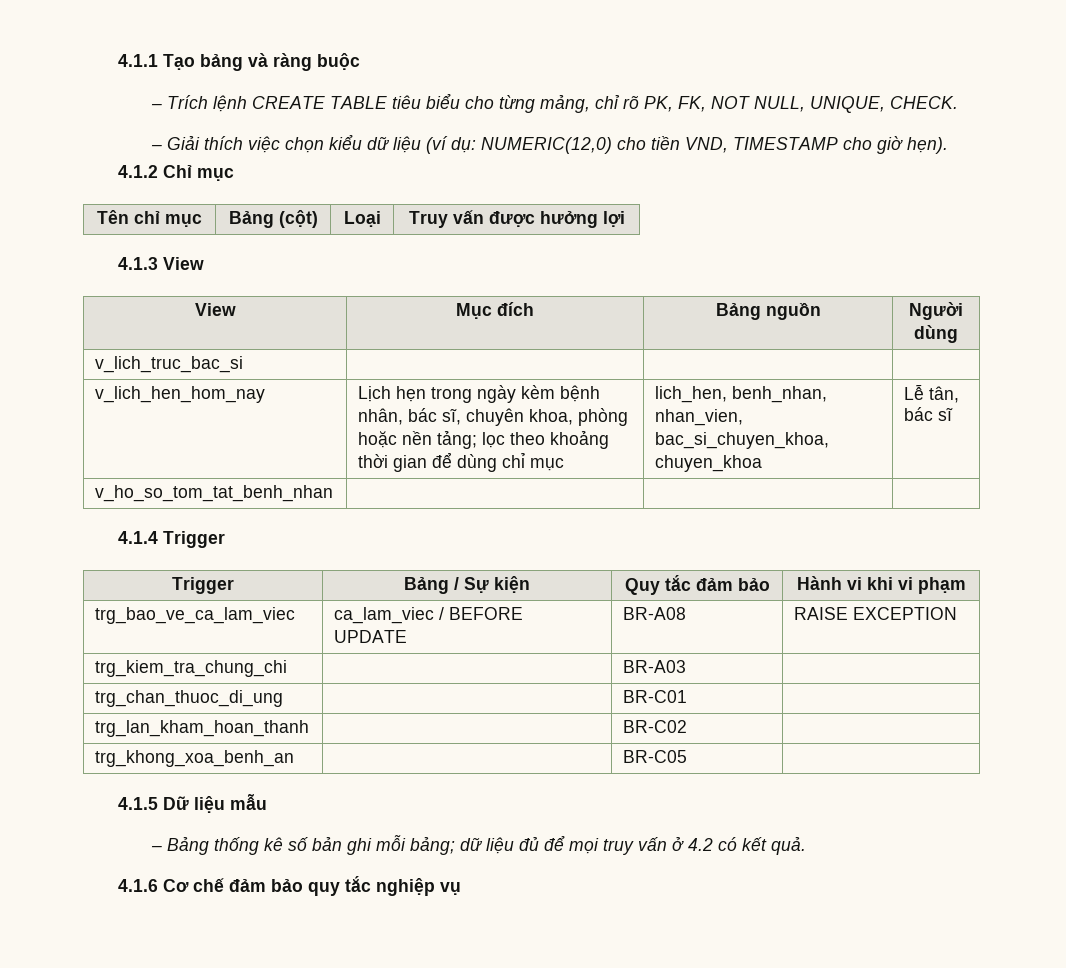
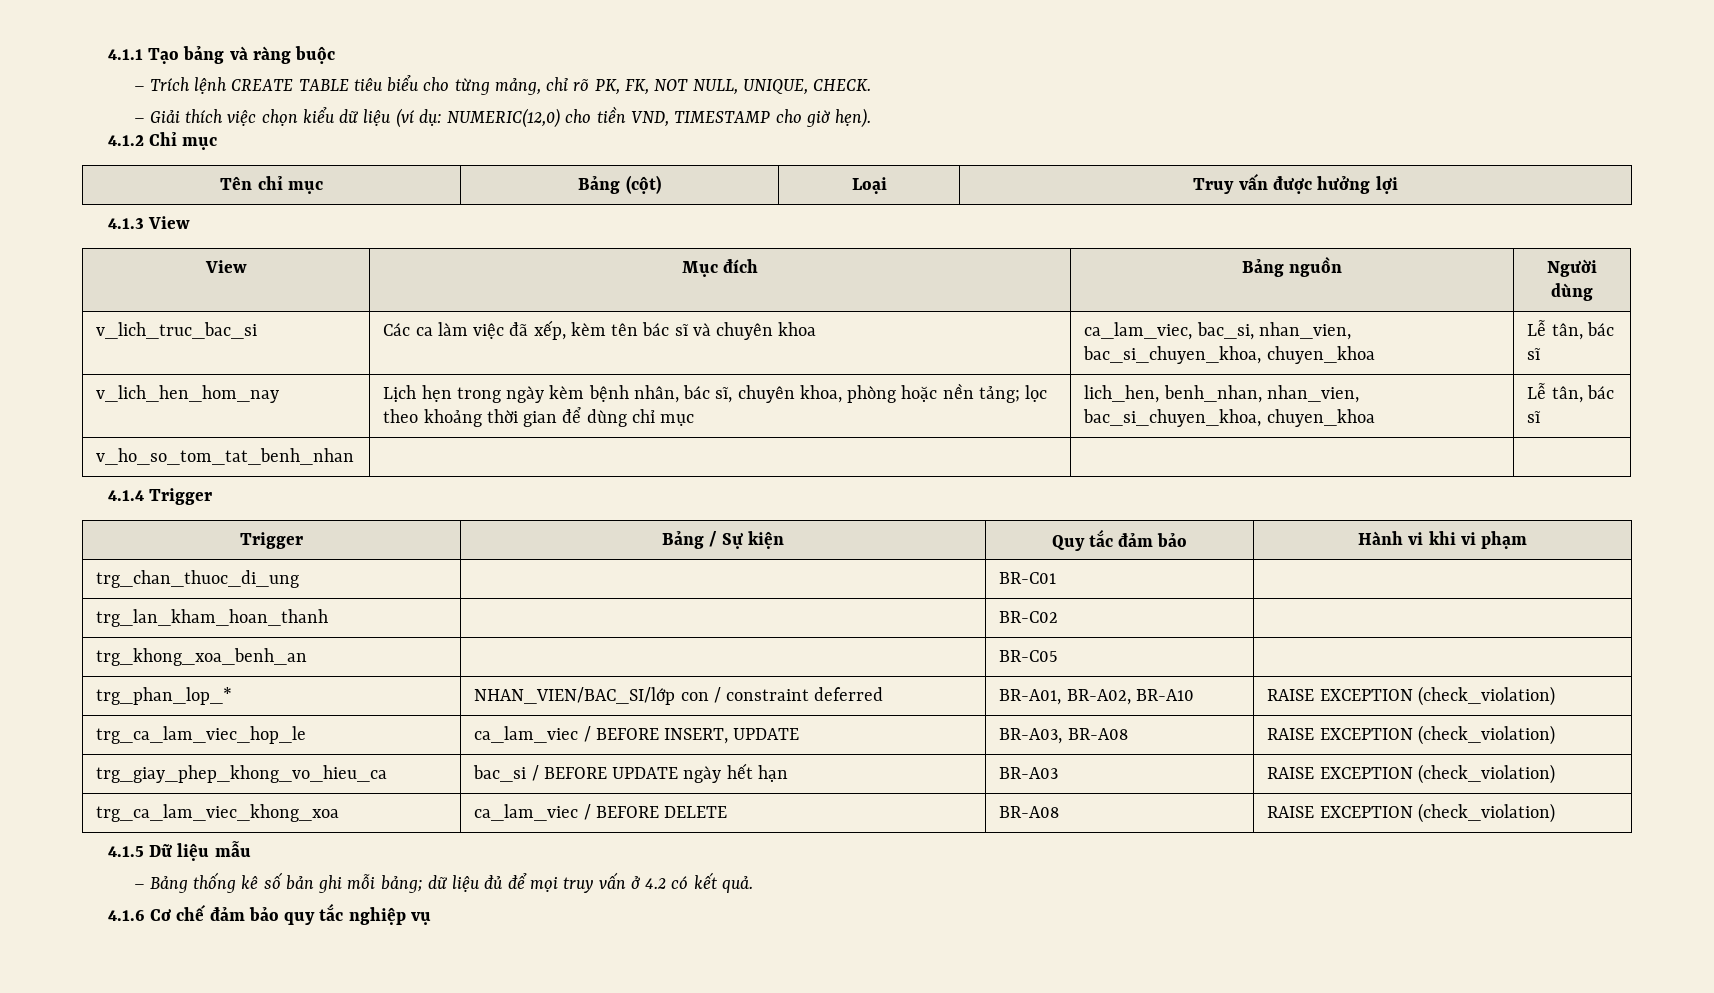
- v_lich_truc_bac_si | | |
+ v_lich_truc_bac_si | Các ca làm việc đã xếp, kèm tên bác sĩ và chuyên khoa | ca_lam_viec, bac_si, nhan_vien, bac_si_chuyen_khoa, chuyen_khoa | Lễ tân, bác sĩ
- trg_bao_ve_ca_lam_viec | ca_lam_viec / BEFORE UPDATE | BR-A08 | RAISE EXCEPTION
- trg_kiem_tra_chung_chi | | BR-A03 |
+ trg_phan_lop_* | NHAN_VIEN/BAC_SI/lớp con / constraint deferred | BR-A01, BR-A02, BR-A10 | RAISE EXCEPTION (check_violation)
+ trg_ca_lam_viec_hop_le | ca_lam_viec / BEFORE INSERT, UPDATE | BR-A03, BR-A08 | RAISE EXCEPTION (check_violation)
+ trg_giay_phep_khong_vo_hieu_ca | bac_si / BEFORE UPDATE ngày hết hạn | BR-A03 | RAISE EXCEPTION (check_violation)
+ trg_ca_lam_viec_khong_xoa | ca_lam_viec / BEFORE DELETE | BR-A08 | RAISE EXCEPTION (check_violation)

